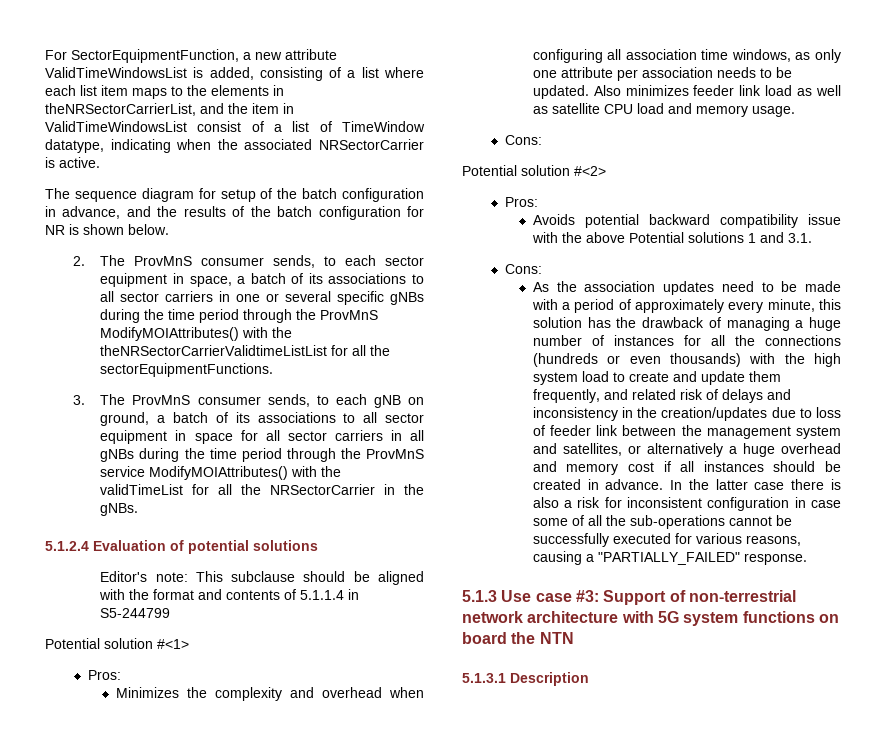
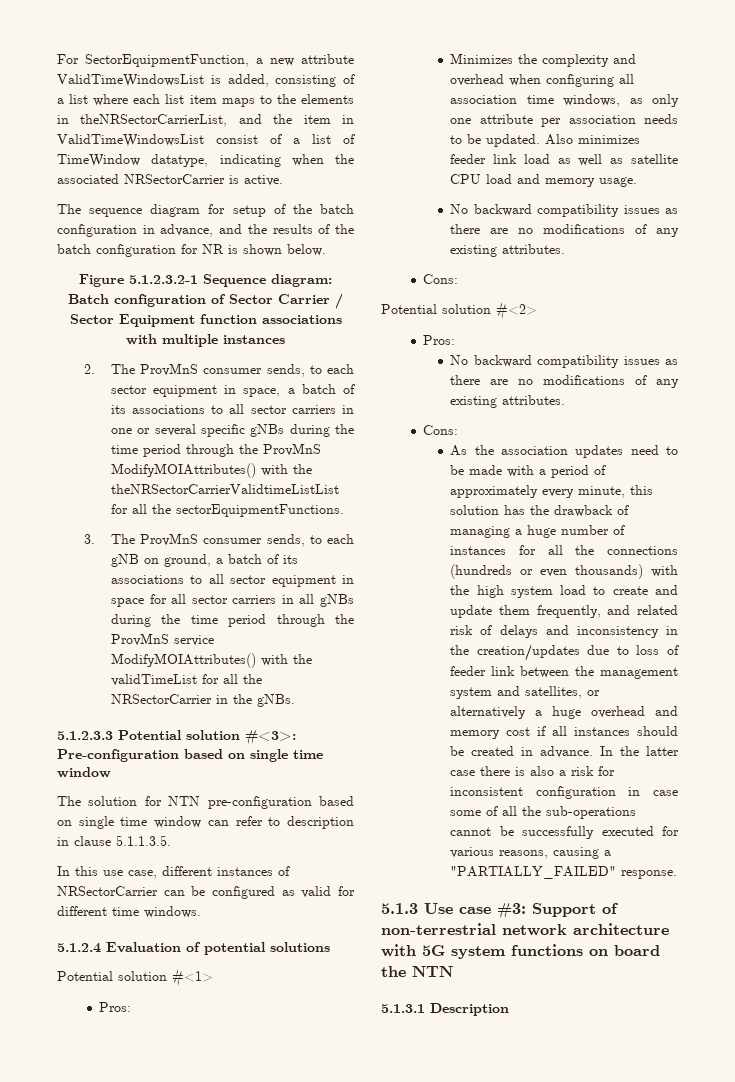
+ Figure 5.1.2.3.2-1 Sequence diagram: Batch configuration of Sector Carrier / Sector Equipment function associations with multiple instances
+ 5.1.2.3.3 Potential solution #<3>: Pre-configuration based on single time window
+ The solution for NTN pre-configuration based on single time window can refer to description in clause 5.1.1.3.5.
+ In this use case, different instances of NRSectorCarrier can be configured as valid for different time windows.
- Editor's note: This subclause should be aligned with the format and contents of 5.1.1.4 in S5-244799
  Also minimizes feeder link load as well as satellite CPU load and memory usage.
+ No backward compatibility issues as there are no modifications of any existing attributes.
  Potential solution #<2>
  Pros:
- Avoids potential backward compatibility issue with the above Potential solutions 1 and 3.1.
+ No backward compatibility issues as there are no modifications of any existing attributes.

